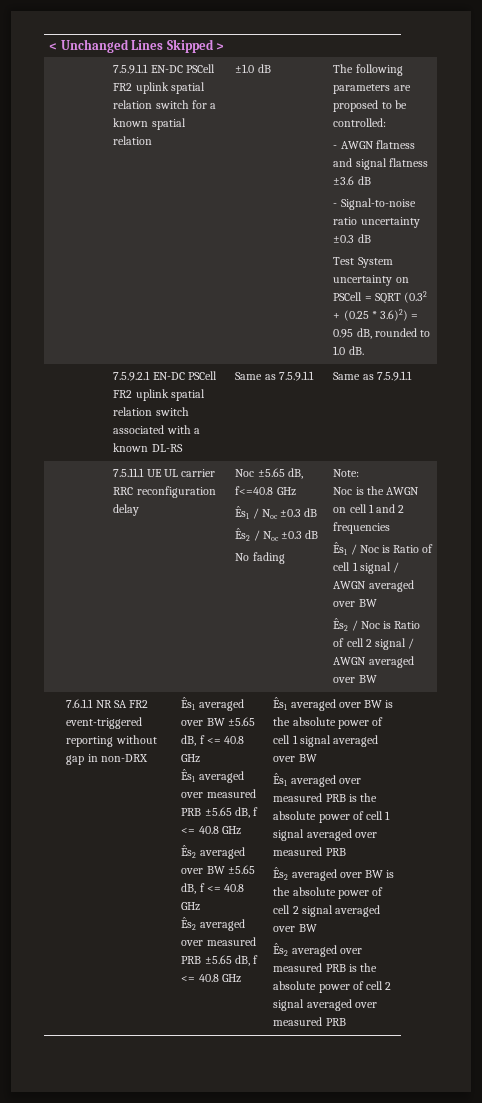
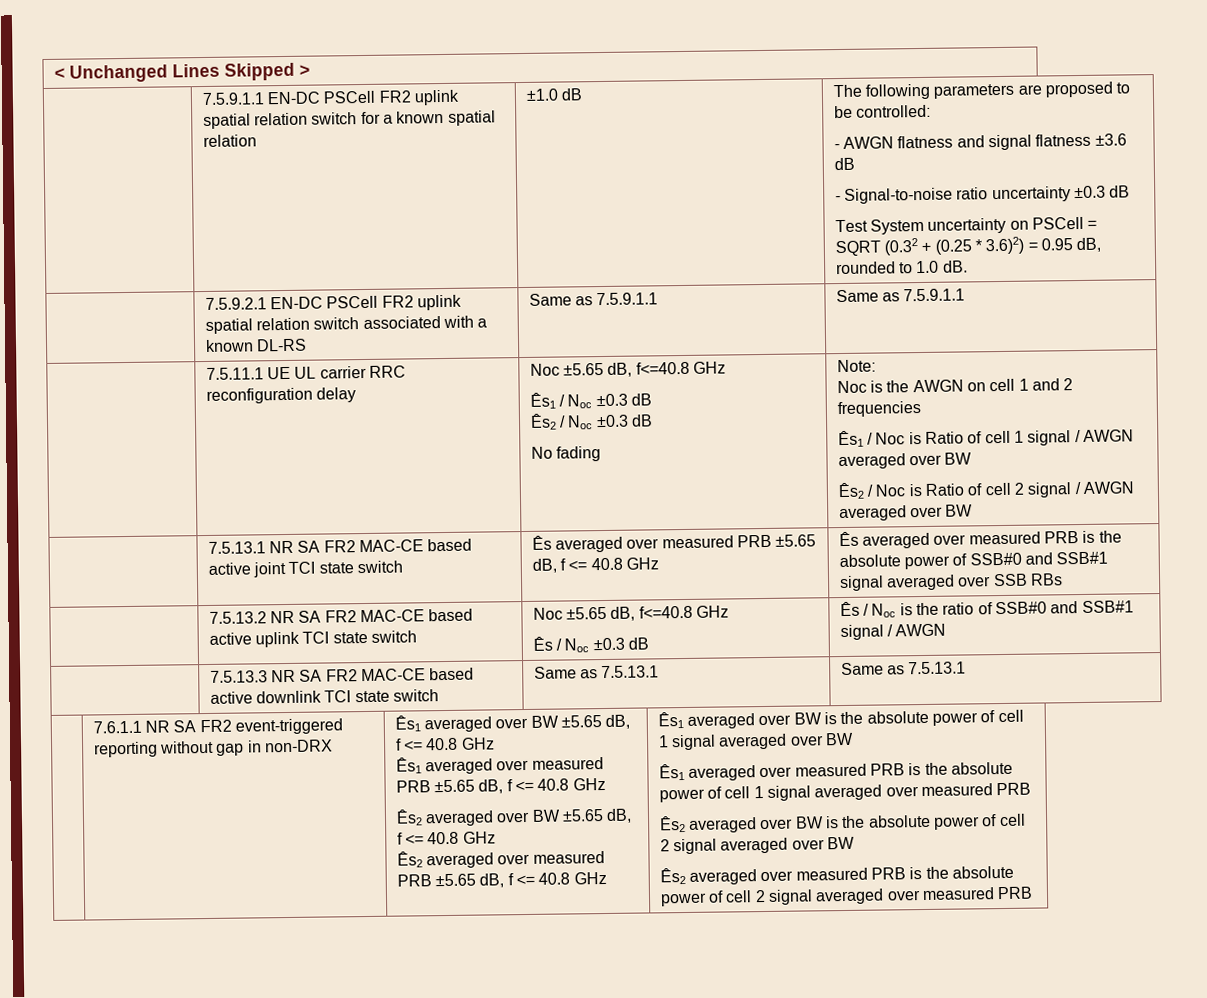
+ | 7.5.13.1 NR SA FR2 MAC-CE based active joint TCI state switch | Ês averaged over measured PRB ±5.65 dB, f <= 40.8 GHz | Ês averaged over measured PRB is the absolute power of SSB#0 and SSB#1 signal averaged over SSB RBs
+ | 7.5.13.2 NR SA FR2 MAC-CE based active uplink TCI state switch | Noc ±5.65 dB, f<=40.8 GHz
+ Ês / Noc ±0.3 dB | Ês / Noc is the ratio of SSB#0 and SSB#1 signal / AWGN
+ | 7.5.13.3 NR SA FR2 MAC-CE based active downlink TCI state switch | Same as 7.5.13.1 | Same as 7.5.13.1

